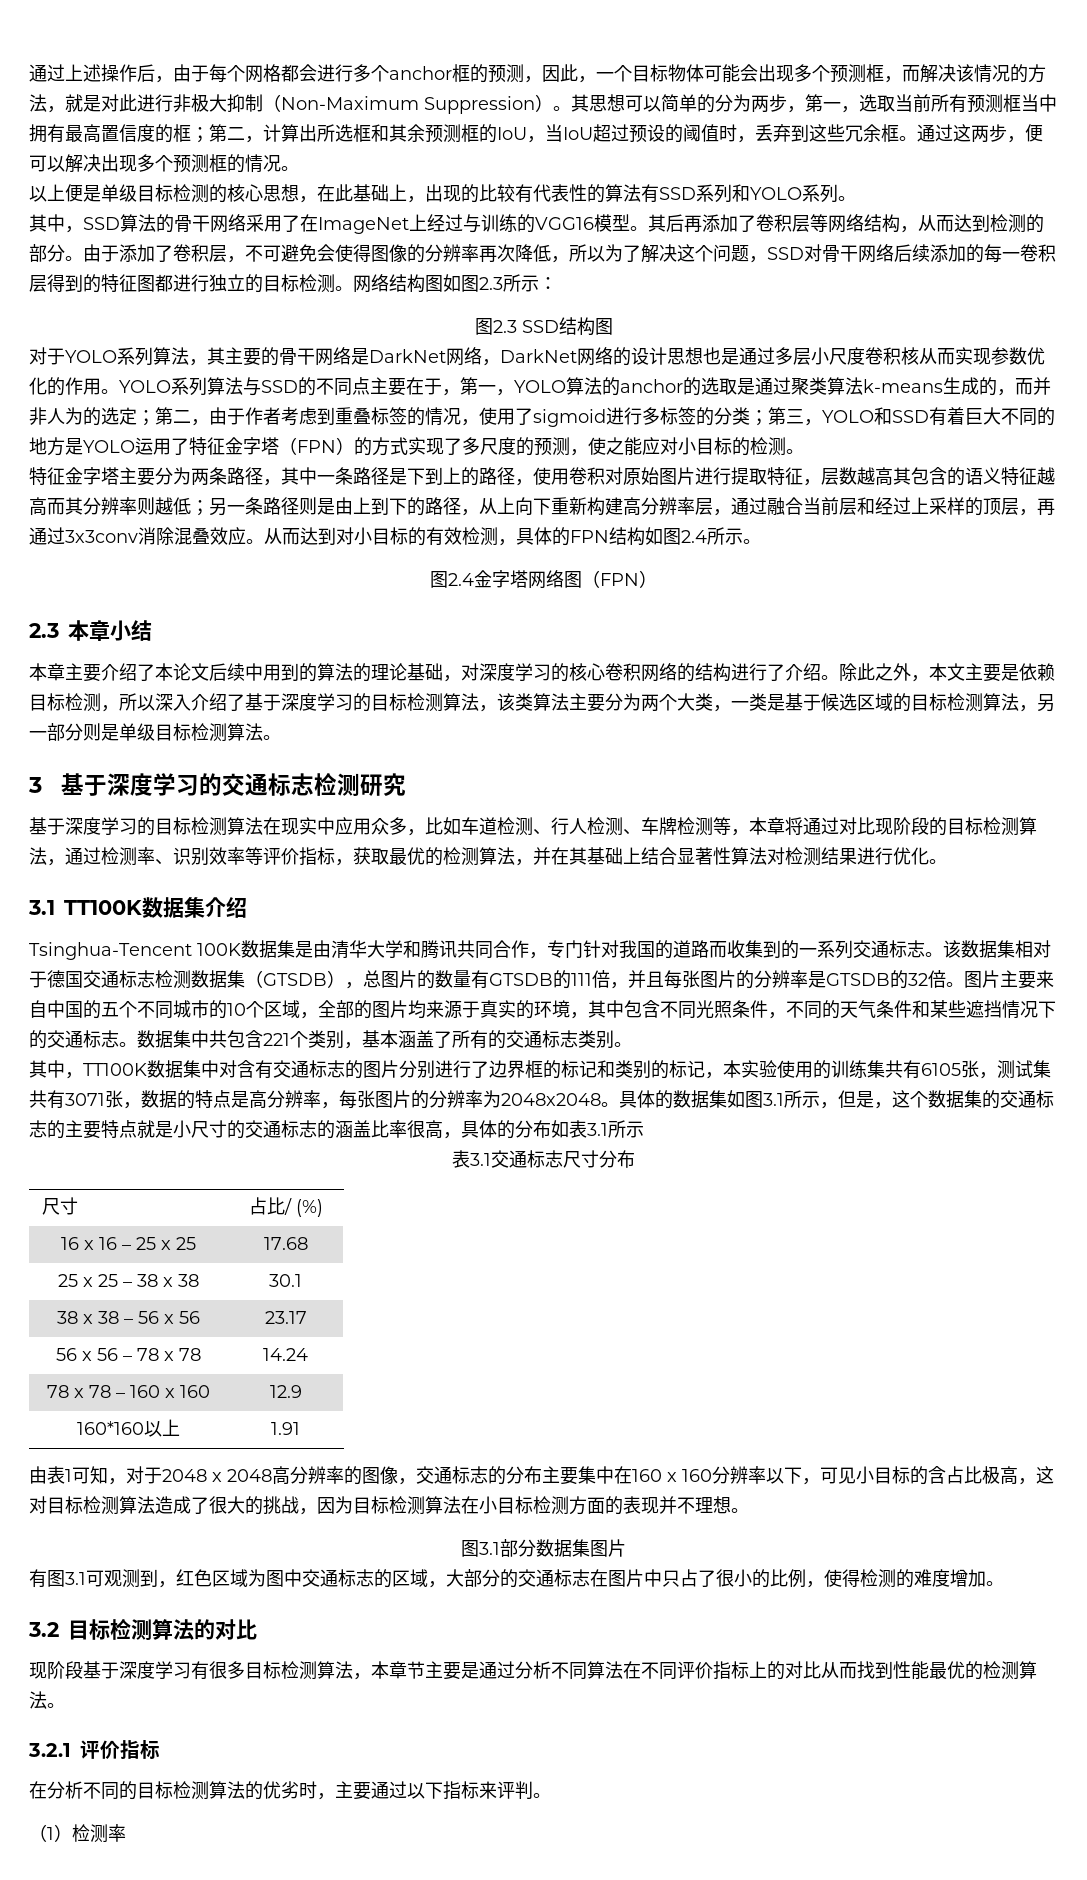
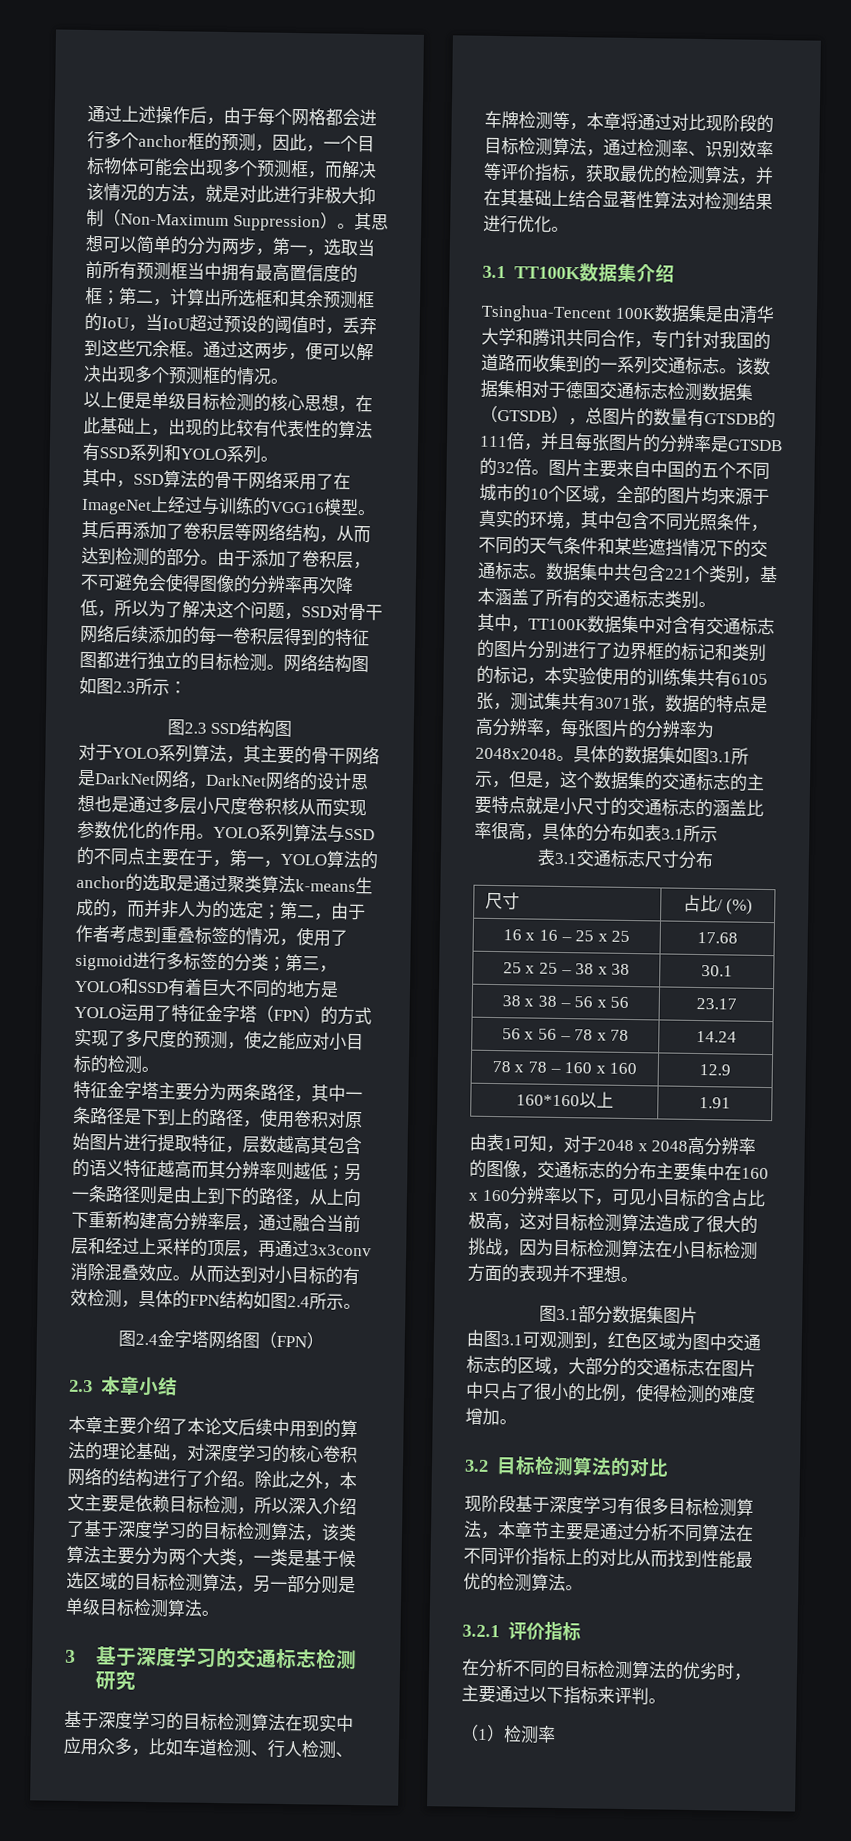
- 有图3.1可观测到，红色区域为图中交通标志的区域，大部分的交通标志在图片中只占了很小的比例，使得检测的难度增加。
+ 由图3.1可观测到，红色区域为图中交通标志的区域，大部分的交通标志在图片中只占了很小的比例，使得检测的难度增加。

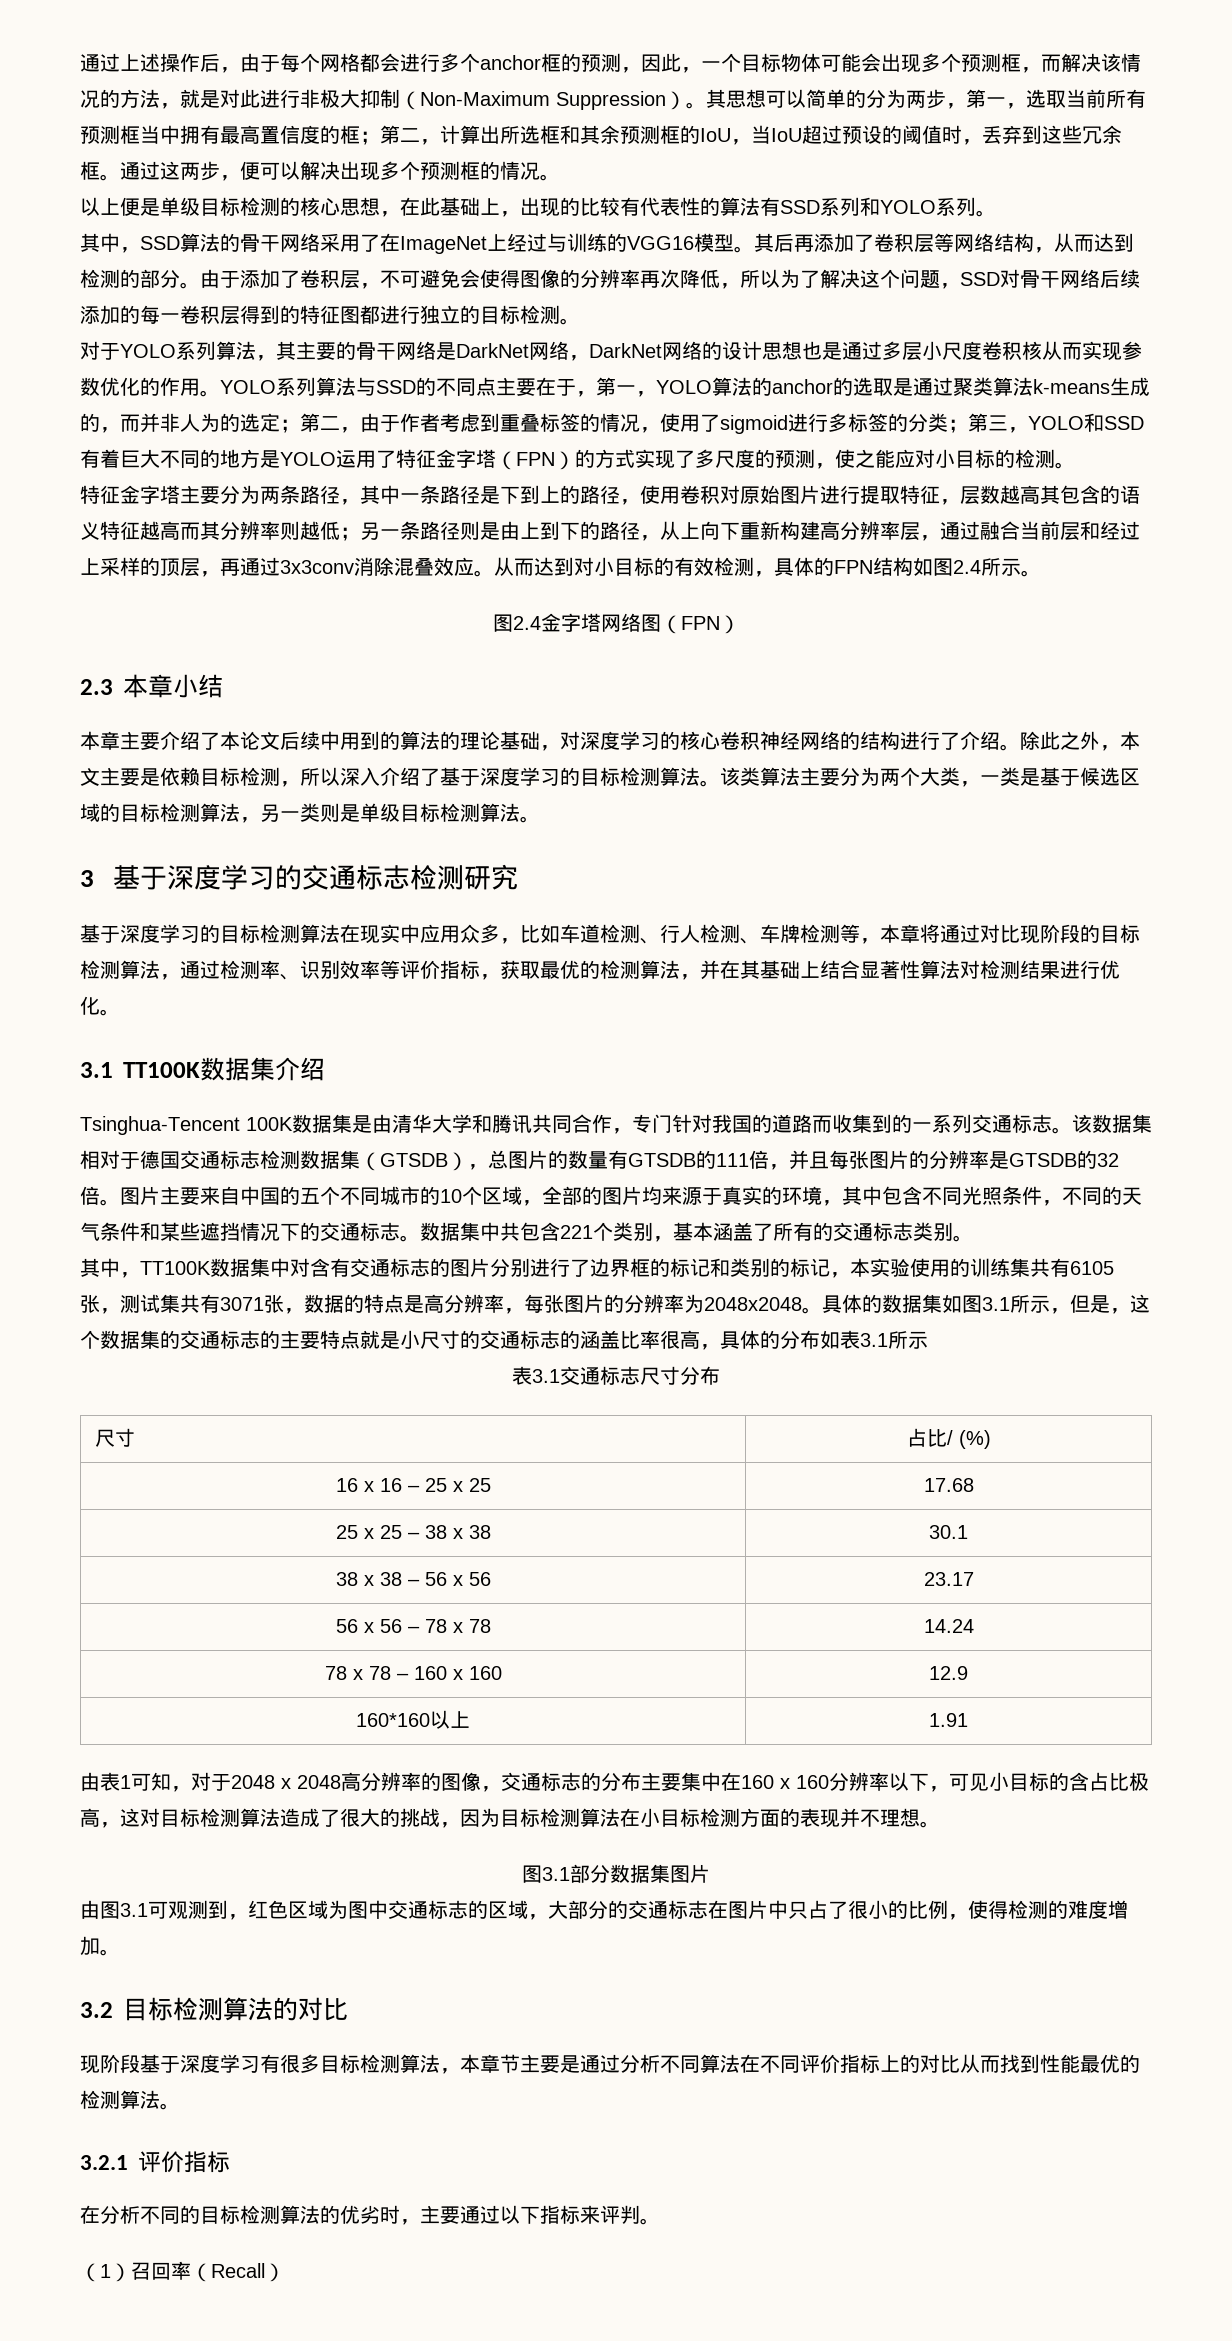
- 网络结构图如图2.3所示：
- 图2.3 SSD结构图
- 本章主要介绍了本论文后续中用到的算法的理论基础，对深度学习的核心卷积网络的结构进行了介绍。
+ 本章主要介绍了本论文后续中用到的算法的理论基础，对深度学习的核心卷积神经网络的结构进行了介绍。
- 除此之外，本文主要是依赖目标检测，所以深入介绍了基于深度学习的目标检测算法，该类算法主要分为两个大类，一类是基于候选区域的目标检测算法，另一部分则是单级目标检测算法。
+ 除此之外，本文主要是依赖目标检测，所以深入介绍了基于深度学习的目标检测算法。该类算法主要分为两个大类，一类是基于候选区域的目标检测算法，另一类则是单级目标检测算法。
- （1）检测率
+ （1）召回率（Recall）

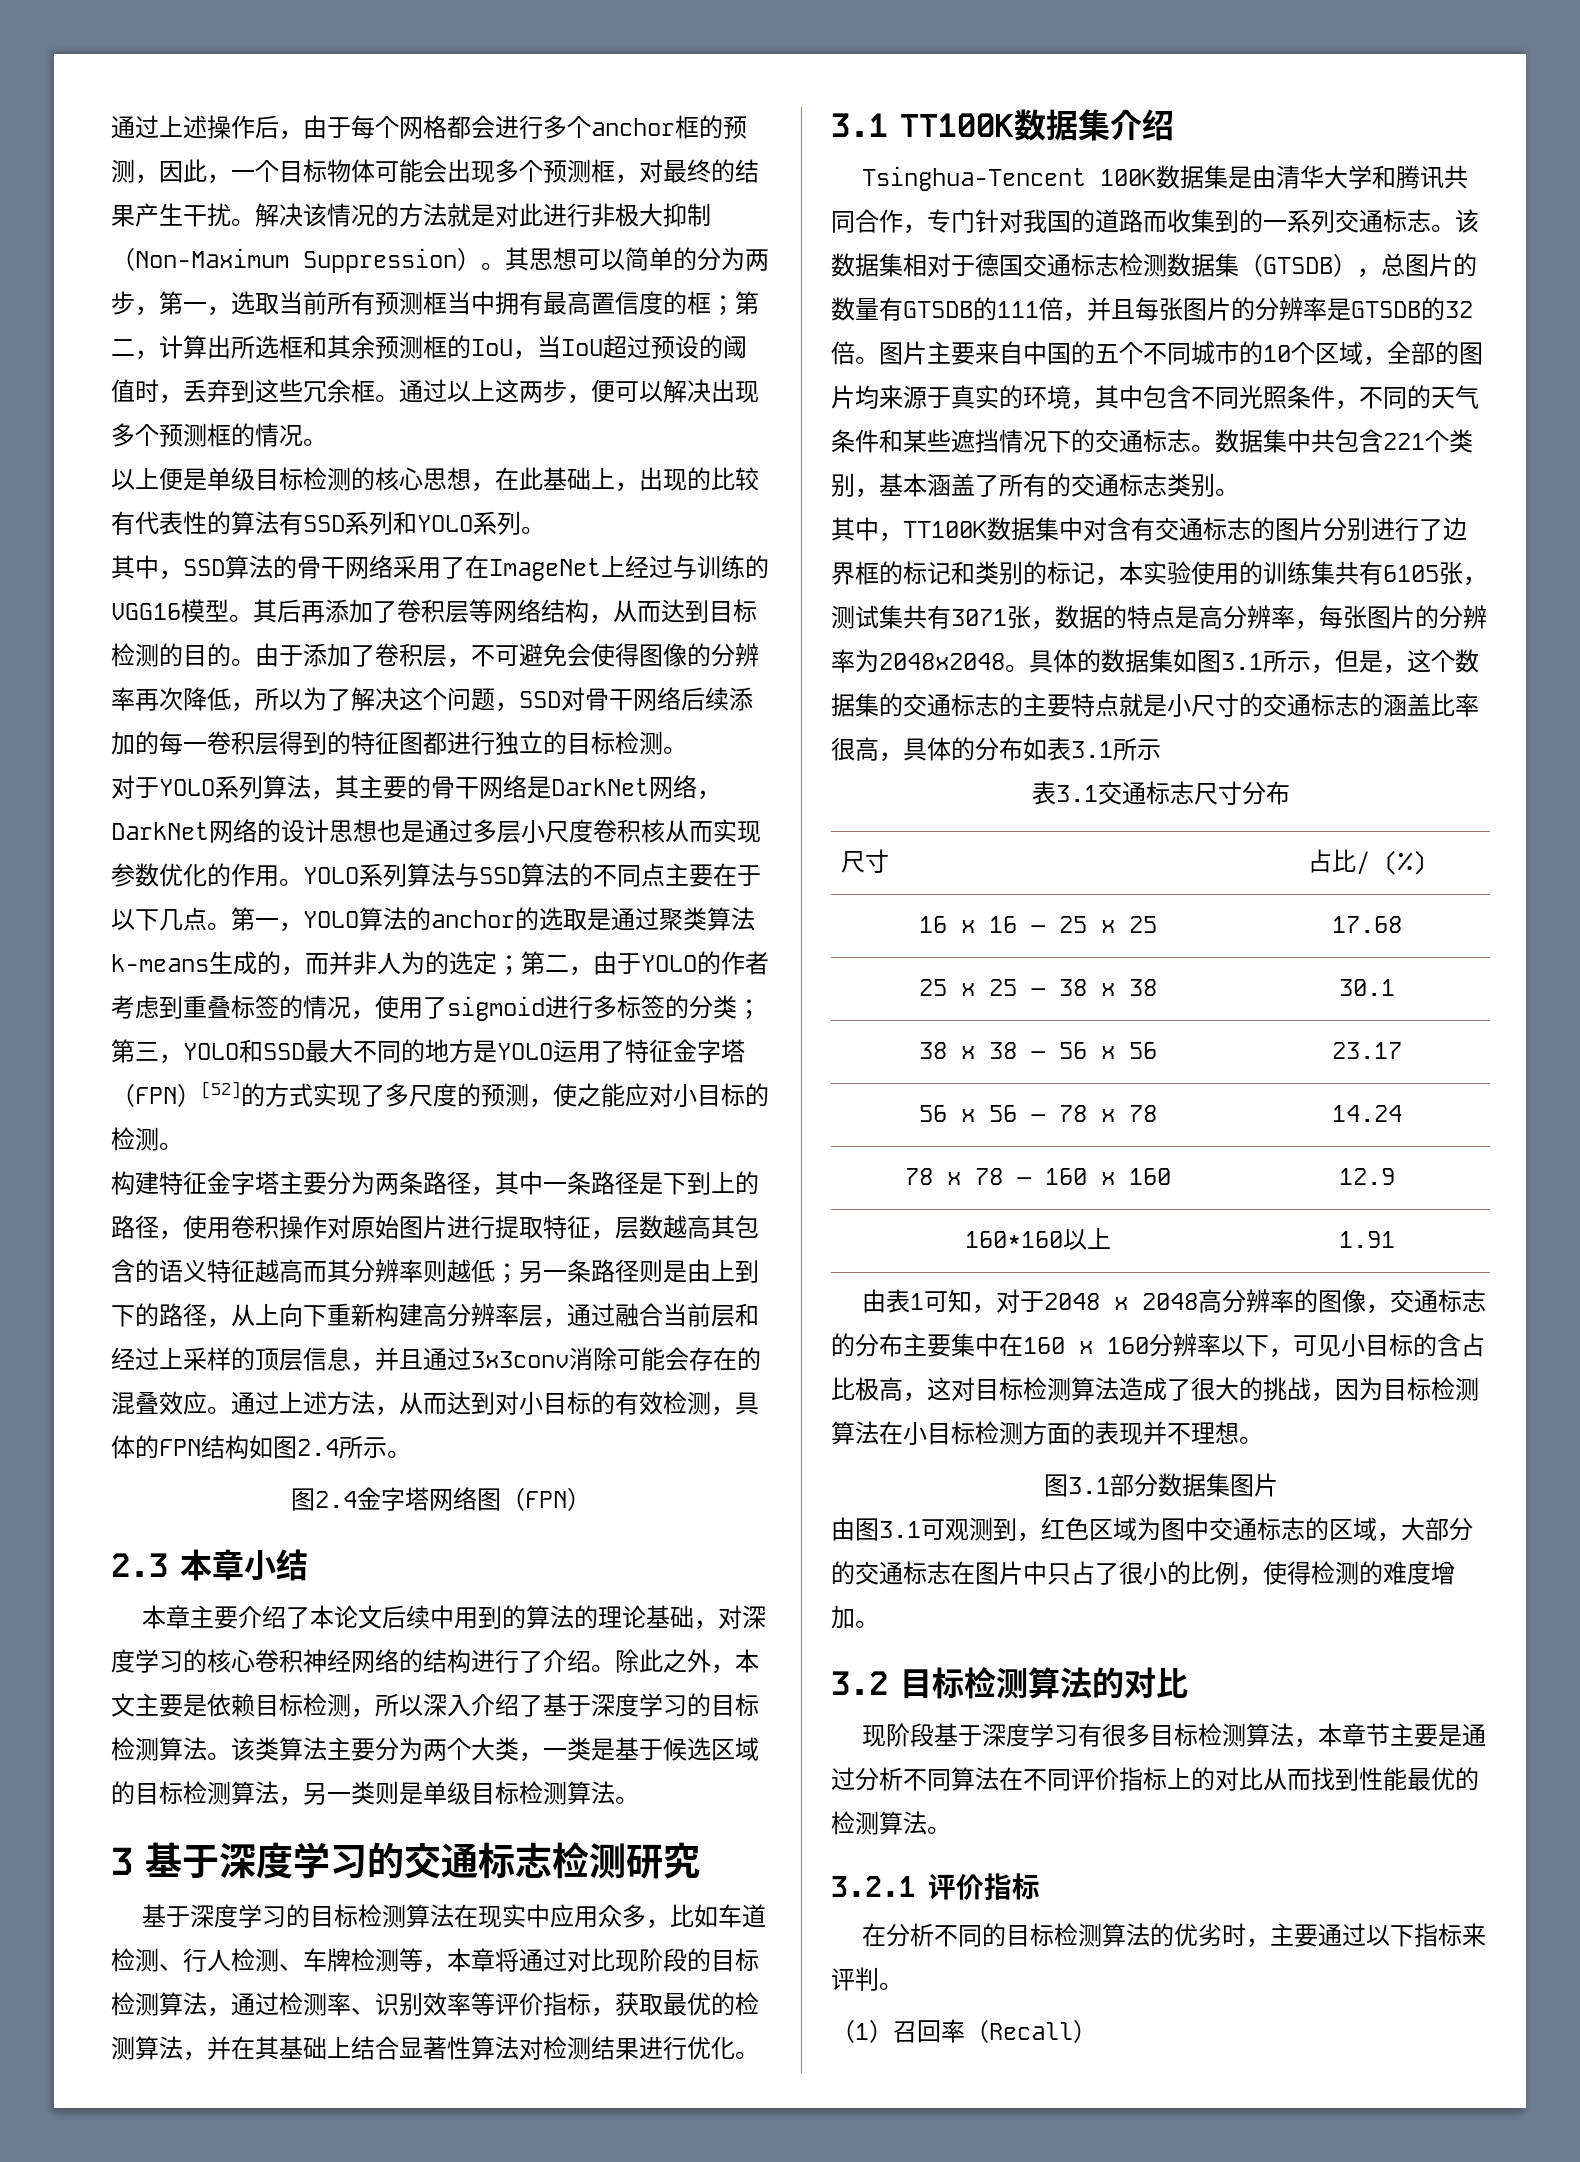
- 通过上述操作后，由于每个网格都会进行多个anchor框的预测，因此，一个目标物体可能会出现多个预测框，而解决该情况的方法，就是对此进行非极大抑制（Non-Maximum Suppression）。
+ 通过上述操作后，由于每个网格都会进行多个anchor框的预测，因此，一个目标物体可能会出现多个预测框，对最终的结果产生干扰。解决该情况的方法就是对此进行非极大抑制（Non-Maximum Suppression）。
- 通过这两步，便可以解决出现多个预测框的情况。
+ 通过以上这两步，便可以解决出现多个预测框的情况。
- 其后再添加了卷积层等网络结构，从而达到检测的部分。
+ 其后再添加了卷积层等网络结构，从而达到目标检测的目的。
- YOLO系列算法与SSD的不同点主要在于，第一，YOLO算法的anchor的选取是通过聚类算法k-means生成的，而并非人为的选定；
+ YOLO系列算法与SSD算法的不同点主要在于以下几点。第一，YOLO算法的anchor的选取是通过聚类算法k-means生成的，而并非人为的选定；
- 第二，由于作者考虑到重叠标签的情况，使用了sigmoid进行多标签的分类；
+ 第二，由于YOLO的作者考虑到重叠标签的情况，使用了sigmoid进行多标签的分类；
- 第三，YOLO和SSD有着巨大不同的地方是YOLO运用了特征金字塔（FPN）的方式实现了多尺度的预测，使之能应对小目标的检测。
+ 第三，YOLO和SSD最大不同的地方是YOLO运用了特征金字塔（FPN）[52]的方式实现了多尺度的预测，使之能应对小目标的检测。
- 特征金字塔主要分为两条路径，其中一条路径是下到上的路径，使用卷积对原始图片进行提取特征，层数越高其包含的语义特征越高而其分辨率则越低；
+ 构建特征金字塔主要分为两条路径，其中一条路径是下到上的路径，使用卷积操作对原始图片进行提取特征，层数越高其包含的语义特征越高而其分辨率则越低；
- 另一条路径则是由上到下的路径，从上向下重新构建高分辨率层，通过融合当前层和经过上采样的顶层，再通过3x3conv消除混叠效应。从而达到对小目标的有效检测，具体的FPN结构如图2.4所示。
+ 另一条路径则是由上到下的路径，从上向下重新构建高分辨率层，通过融合当前层和经过上采样的顶层信息，并且通过3x3conv消除可能会存在的混叠效应。通过上述方法，从而达到对小目标的有效检测，具体的FPN结构如图2.4所示。

